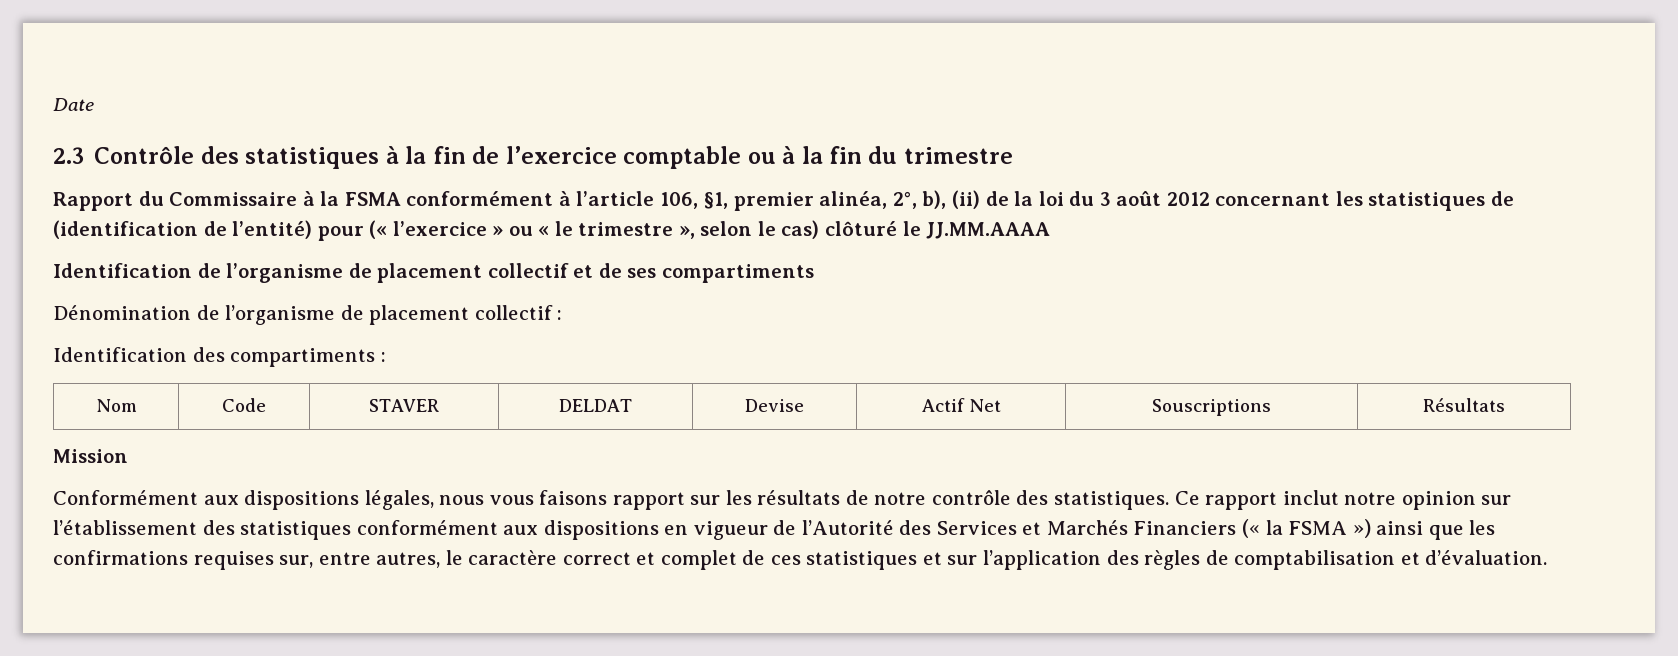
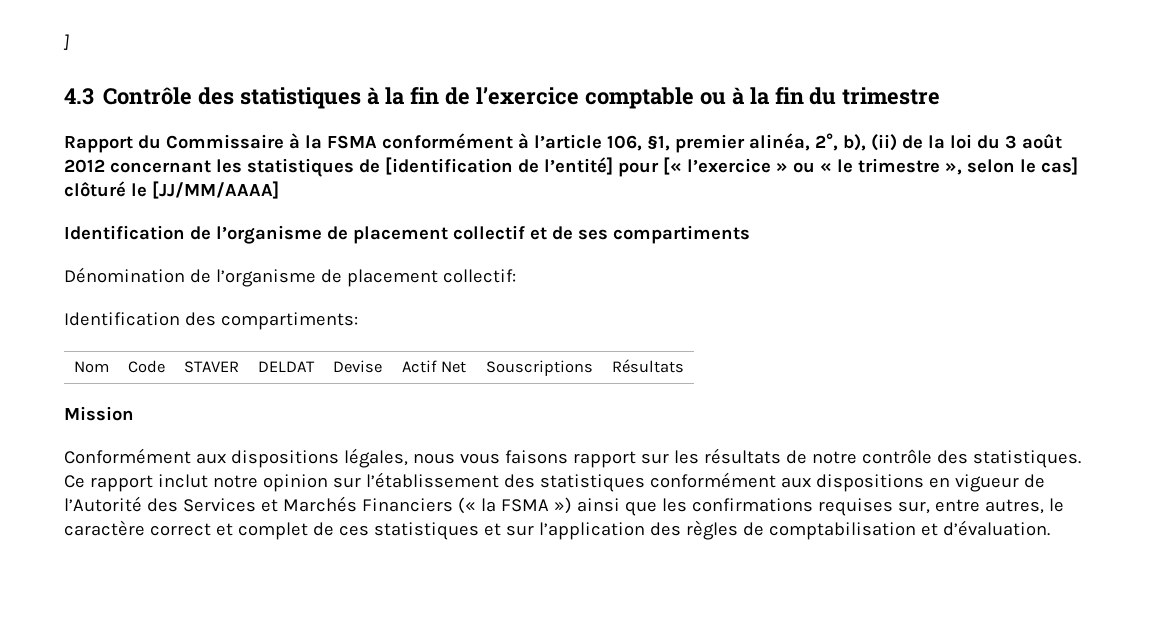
- Date
- 2.3 Contrôle des statistiques à la fin de l’exercice comptable ou à la fin du trimestre
+ ]
+ 4.3 Contrôle des statistiques à la fin de l’exercice comptable ou à la fin du trimestre
- Rapport du Commissaire à la FSMA conformément à l’article 106, §1, premier alinéa, 2°, b), (ii) de la loi du 3 août 2012 concernant les statistiques de (identification de l’entité) pour (« l’exercice » ou « le trimestre », selon le cas) clôturé le JJ.MM.AAAA
+ Rapport du Commissaire à la FSMA conformément à l’article 106, §1, premier alinéa, 2°, b), (ii) de la loi du 3 août 2012 concernant les statistiques de [identification de l’entité] pour [« l’exercice » ou « le trimestre », selon le cas] clôturé le [JJ/MM/AAAA]
- Dénomination de l’organisme de placement collectif :
+ Dénomination de l’organisme de placement collectif:
- Identification des compartiments :
+ Identification des compartiments:

